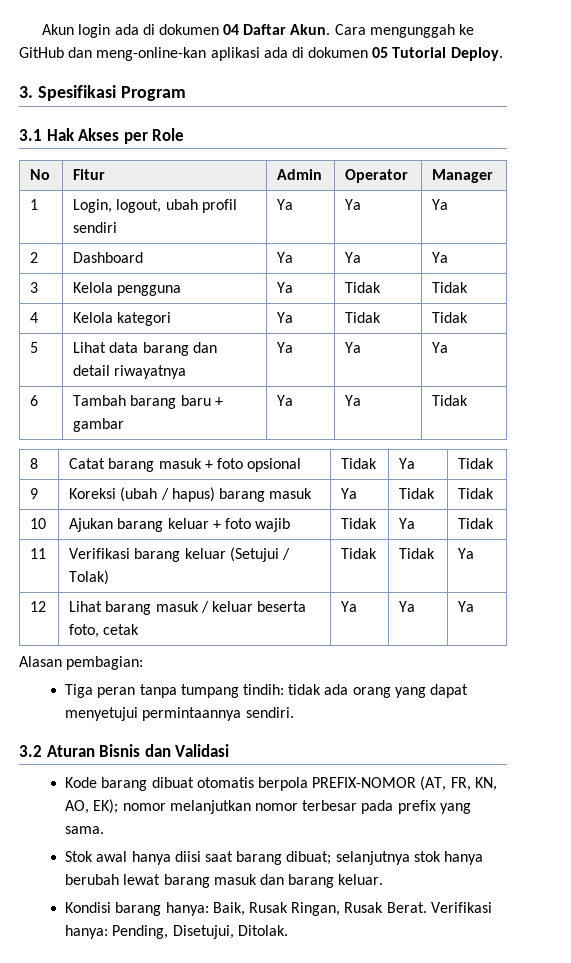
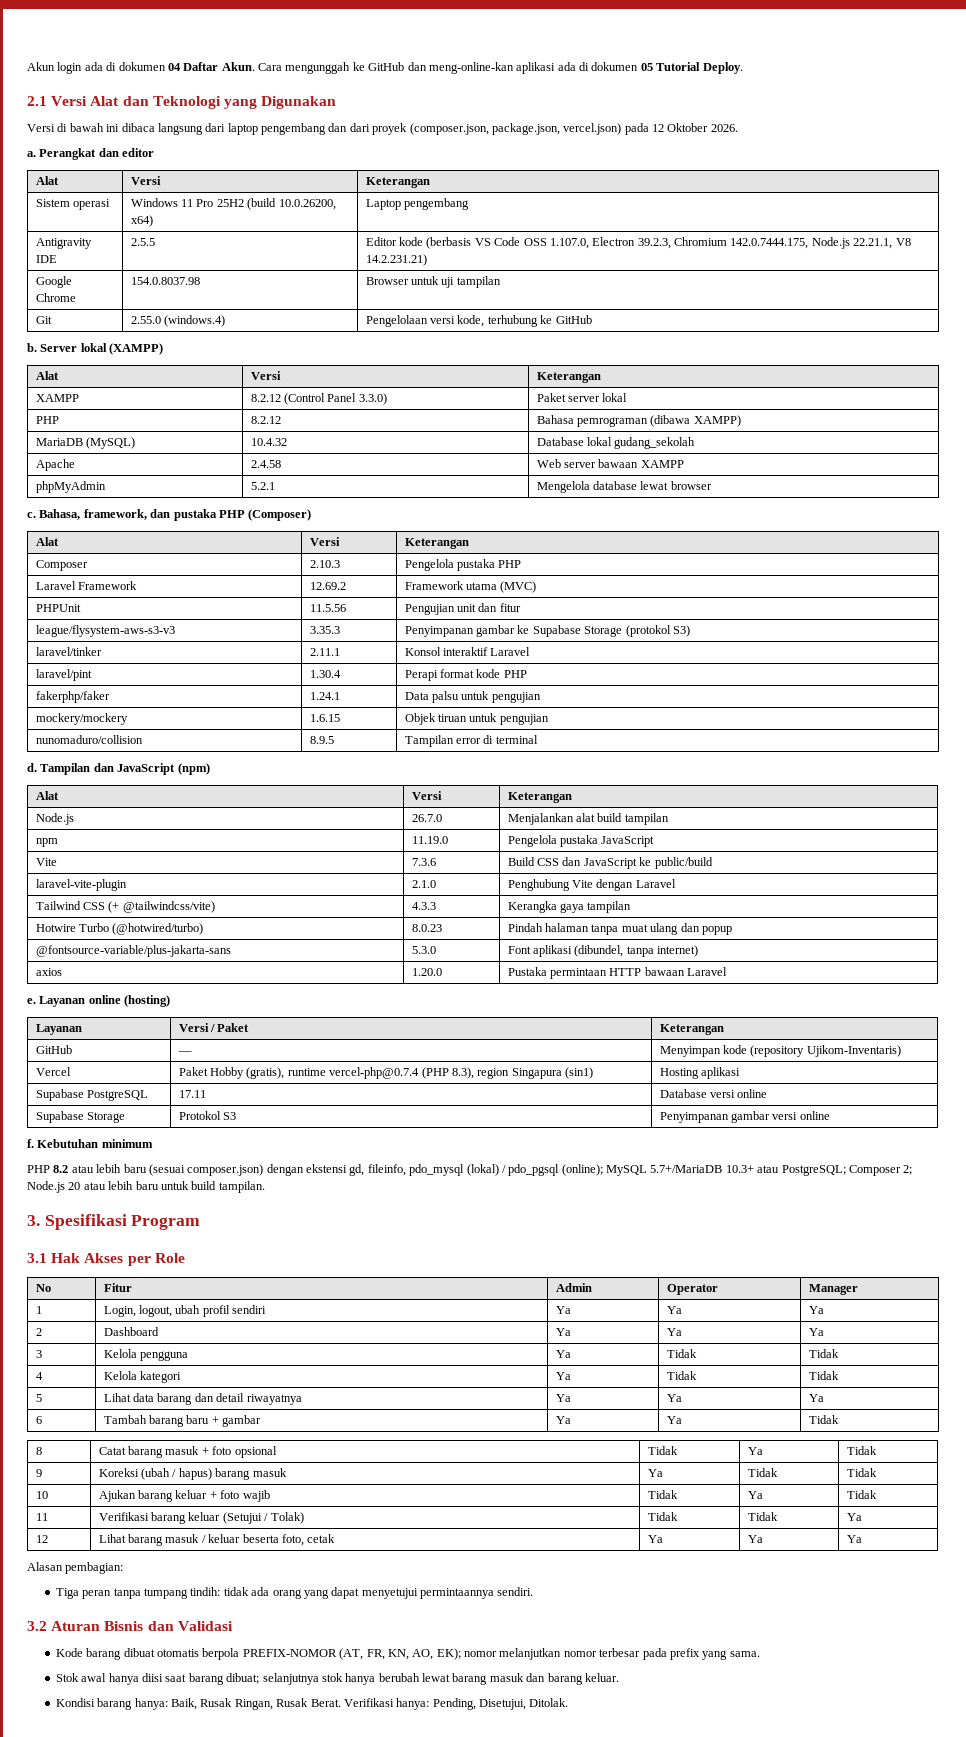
+ 2.1 Versi Alat dan Teknologi yang Digunakan
+ Versi di bawah ini dibaca langsung dari laptop pengembang dan dari proyek (composer.json, package.json, vercel.json) pada 12 Oktober 2026.
+ a. Perangkat dan editor
+ Alat | Versi | Keterangan
+ Sistem operasi | Windows 11 Pro 25H2 (build 10.0.26200, x64) | Laptop pengembang
+ Antigravity IDE | 2.5.5 | Editor kode (berbasis VS Code OSS 1.107.0, Electron 39.2.3, Chromium 142.0.7444.175, Node.js 22.21.1, V8 14.2.231.21)
+ Google Chrome | 154.0.8037.98 | Browser untuk uji tampilan
+ Git | 2.55.0 (windows.4) | Pengelolaan versi kode, terhubung ke GitHub
+ b. Server lokal (XAMPP)
+ Alat | Versi | Keterangan
+ XAMPP | 8.2.12 (Control Panel 3.3.0) | Paket server lokal
+ PHP | 8.2.12 | Bahasa pemrograman (dibawa XAMPP)
+ MariaDB (MySQL) | 10.4.32 | Database lokal gudang_sekolah
+ Apache | 2.4.58 | Web server bawaan XAMPP
+ phpMyAdmin | 5.2.1 | Mengelola database lewat browser
+ c. Bahasa, framework, dan pustaka PHP (Composer)
+ Alat | Versi | Keterangan
+ Composer | 2.10.3 | Pengelola pustaka PHP
+ Laravel Framework | 12.69.2 | Framework utama (MVC)
+ PHPUnit | 11.5.56 | Pengujian unit dan fitur
+ league/flysystem-aws-s3-v3 | 3.35.3 | Penyimpanan gambar ke Supabase Storage (protokol S3)
+ laravel/tinker | 2.11.1 | Konsol interaktif Laravel
+ laravel/pint | 1.30.4 | Perapi format kode PHP
+ fakerphp/faker | 1.24.1 | Data palsu untuk pengujian
+ mockery/mockery | 1.6.15 | Objek tiruan untuk pengujian
+ nunomaduro/collision | 8.9.5 | Tampilan error di terminal
+ d. Tampilan dan JavaScript (npm)
+ Alat | Versi | Keterangan
+ Node.js | 26.7.0 | Menjalankan alat build tampilan
+ npm | 11.19.0 | Pengelola pustaka JavaScript
+ Vite | 7.3.6 | Build CSS dan JavaScript ke public/build
+ laravel-vite-plugin | 2.1.0 | Penghubung Vite dengan Laravel
+ Tailwind CSS (+ @tailwindcss/vite) | 4.3.3 | Kerangka gaya tampilan
+ Hotwire Turbo (@hotwired/turbo) | 8.0.23 | Pindah halaman tanpa muat ulang dan popup
+ @fontsource-variable/plus-jakarta-sans | 5.3.0 | Font aplikasi (dibundel, tanpa internet)
+ axios | 1.20.0 | Pustaka permintaan HTTP bawaan Laravel
+ e. Layanan online (hosting)
+ Layanan | Versi / Paket | Keterangan
+ GitHub | — | Menyimpan kode (repository Ujikom-Inventaris)
+ Vercel | Paket Hobby (gratis), runtime vercel-php@0.7.4 (PHP 8.3), region Singapura (sin1) | Hosting aplikasi
+ Supabase PostgreSQL | 17.11 | Database versi online
+ Supabase Storage | Protokol S3 | Penyimpanan gambar versi online
+ f. Kebutuhan minimum
+ PHP 8.2 atau lebih baru (sesuai composer.json) dengan ekstensi gd, fileinfo, pdo_mysql (lokal) / pdo_pgsql (online); MySQL 5.7+/MariaDB 10.3+ atau PostgreSQL; Composer 2; Node.js 20 atau lebih baru untuk build tampilan.

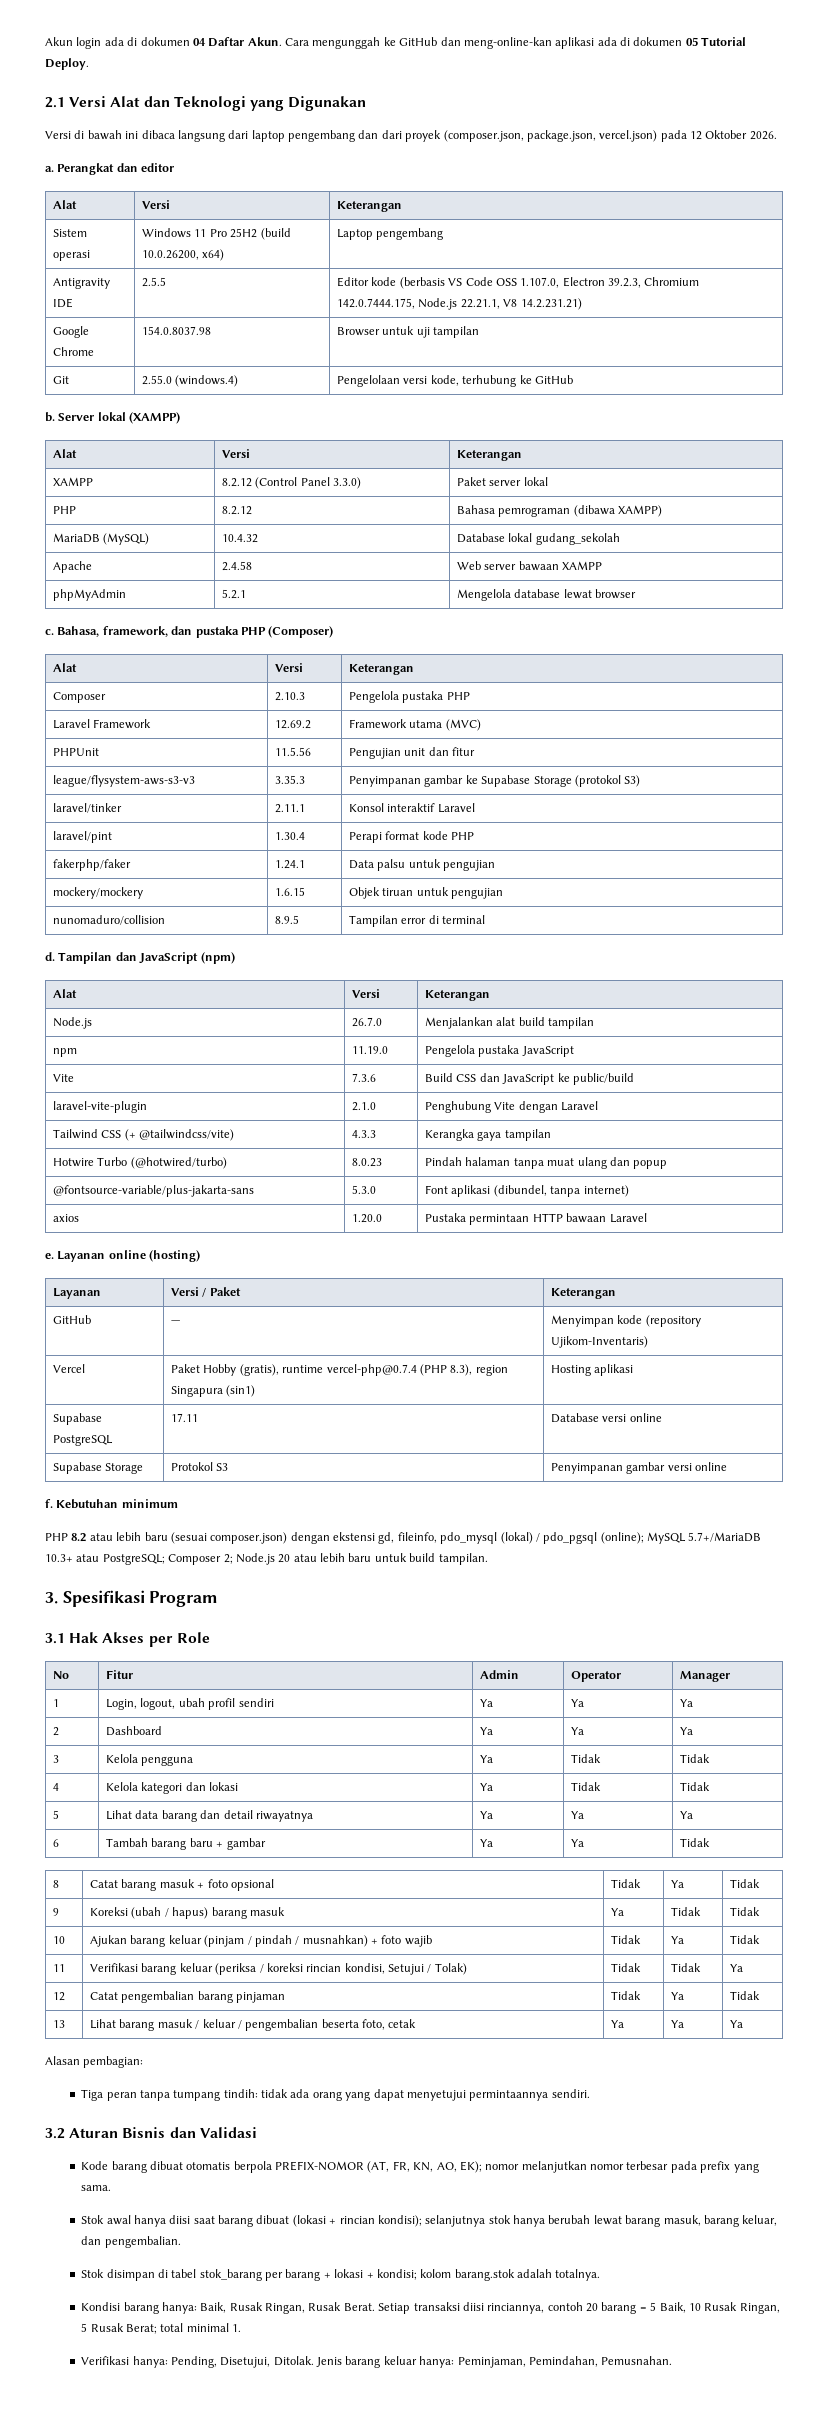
- 4 | Kelola kategori | Ya | Tidak | Tidak
+ 4 | Kelola kategori dan lokasi | Ya | Tidak | Tidak
- 10 | Ajukan barang keluar + foto wajib | Tidak | Ya | Tidak
+ 10 | Ajukan barang keluar (pinjam / pindah / musnahkan) + foto wajib | Tidak | Ya | Tidak
- 11 | Verifikasi barang keluar (Setujui / Tolak) | Tidak | Tidak | Ya
+ 11 | Verifikasi barang keluar (periksa / koreksi rincian kondisi, Setujui / Tolak) | Tidak | Tidak | Ya
- 12 | Lihat barang masuk / keluar beserta foto, cetak | Ya | Ya | Ya
+ 12 | Catat pengembalian barang pinjaman | Tidak | Ya | Tidak
+ 13 | Lihat barang masuk / keluar / pengembalian beserta foto, cetak | Ya | Ya | Ya
- Stok awal hanya diisi saat barang dibuat; selanjutnya stok hanya berubah lewat barang masuk dan barang keluar.
+ Stok awal hanya diisi saat barang dibuat (lokasi + rincian kondisi); selanjutnya stok hanya berubah lewat barang masuk, barang keluar, dan pengembalian.
+ Stok disimpan di tabel stok_barang per barang + lokasi + kondisi; kolom barang.stok adalah totalnya.
- Kondisi barang hanya: Baik, Rusak Ringan, Rusak Berat. Verifikasi hanya: Pending, Disetujui, Ditolak.
+ Kondisi barang hanya: Baik, Rusak Ringan, Rusak Berat. Setiap transaksi diisi rinciannya, contoh 20 barang = 5 Baik, 10 Rusak Ringan, 5 Rusak Berat; total minimal 1.
+ Verifikasi hanya: Pending, Disetujui, Ditolak.
+ Jenis barang keluar hanya: Peminjaman, Pemindahan, Pemusnahan.

